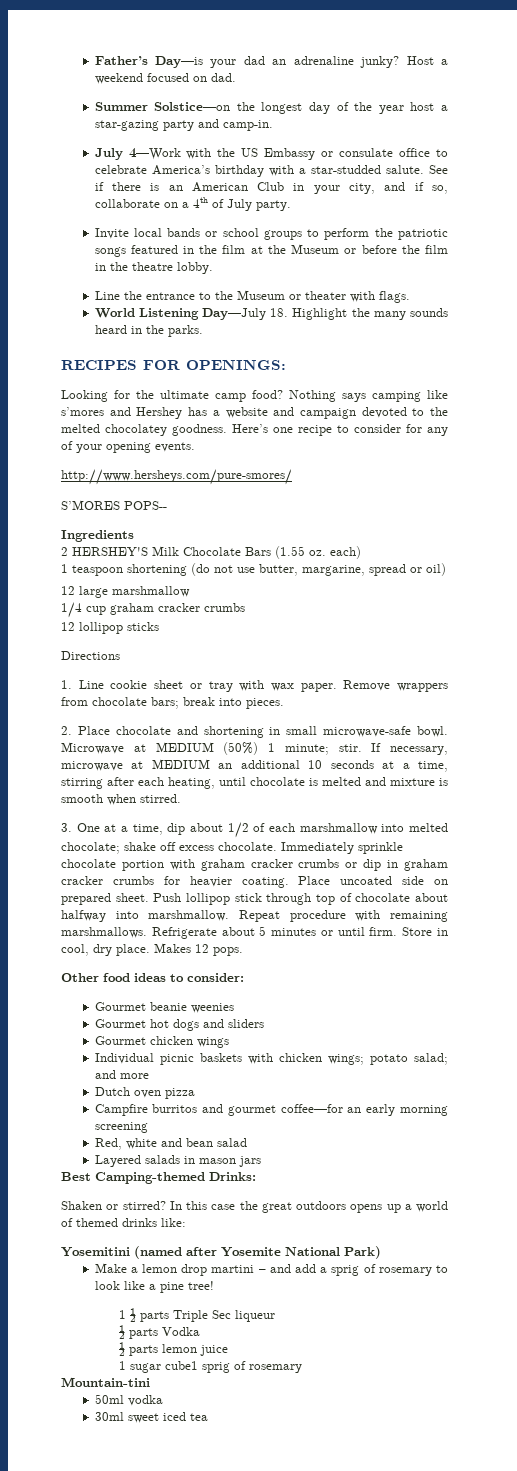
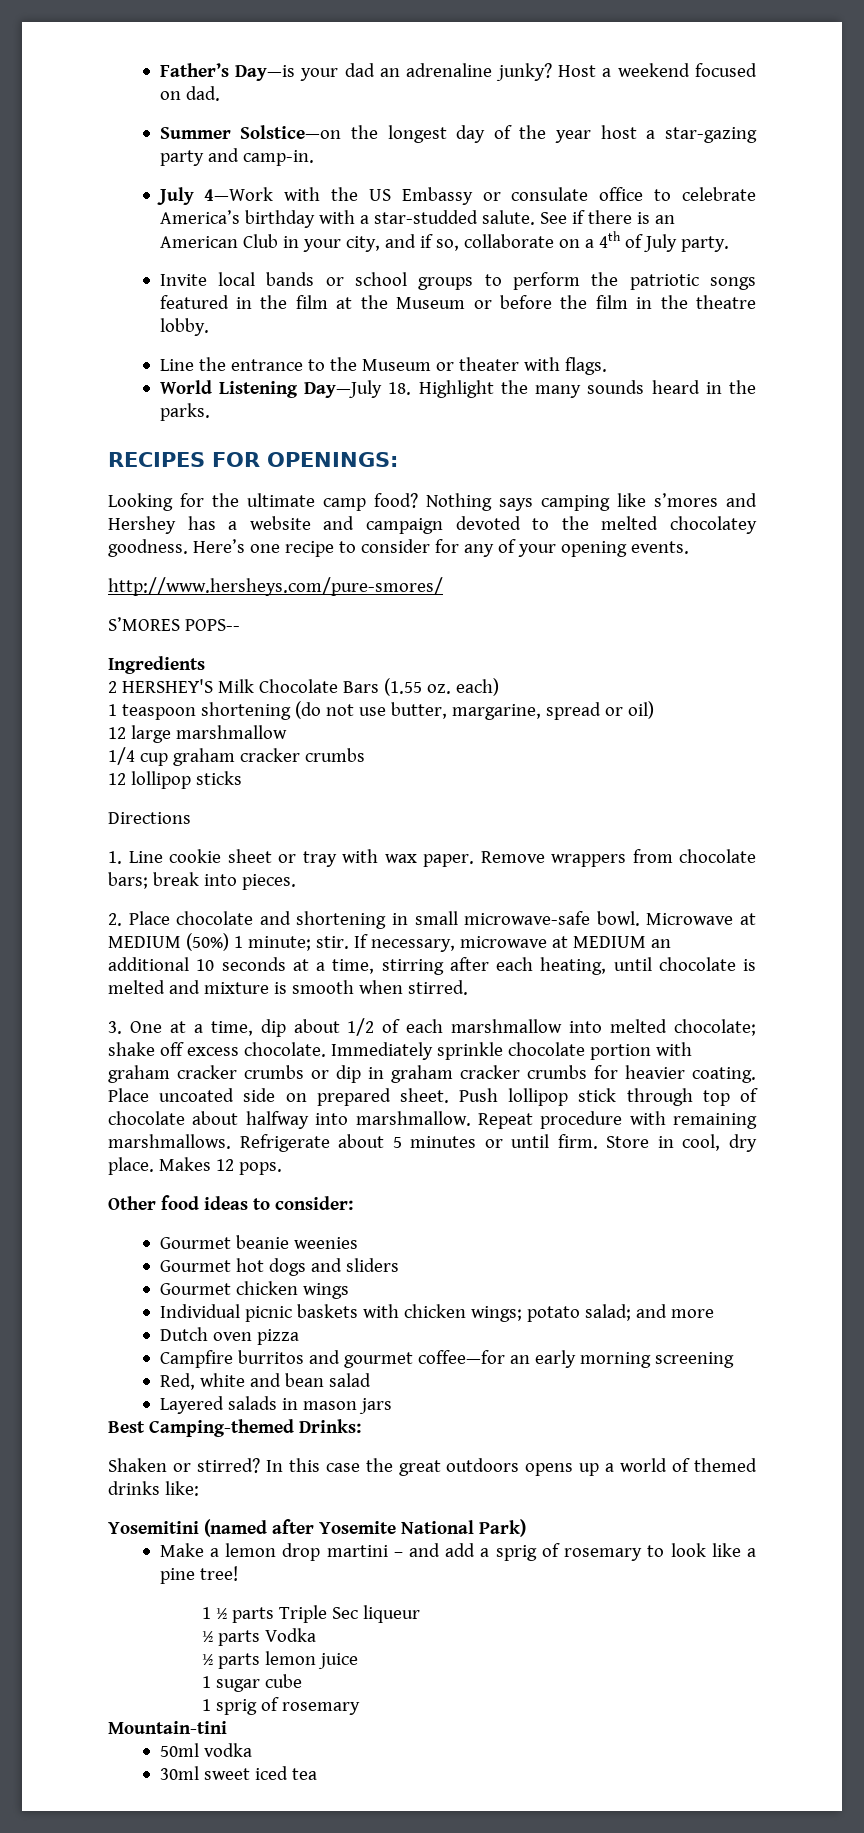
- 1 sugar cube1 sprig of rosemary
+ 1 sugar cube
+ 1 sprig of rosemary

